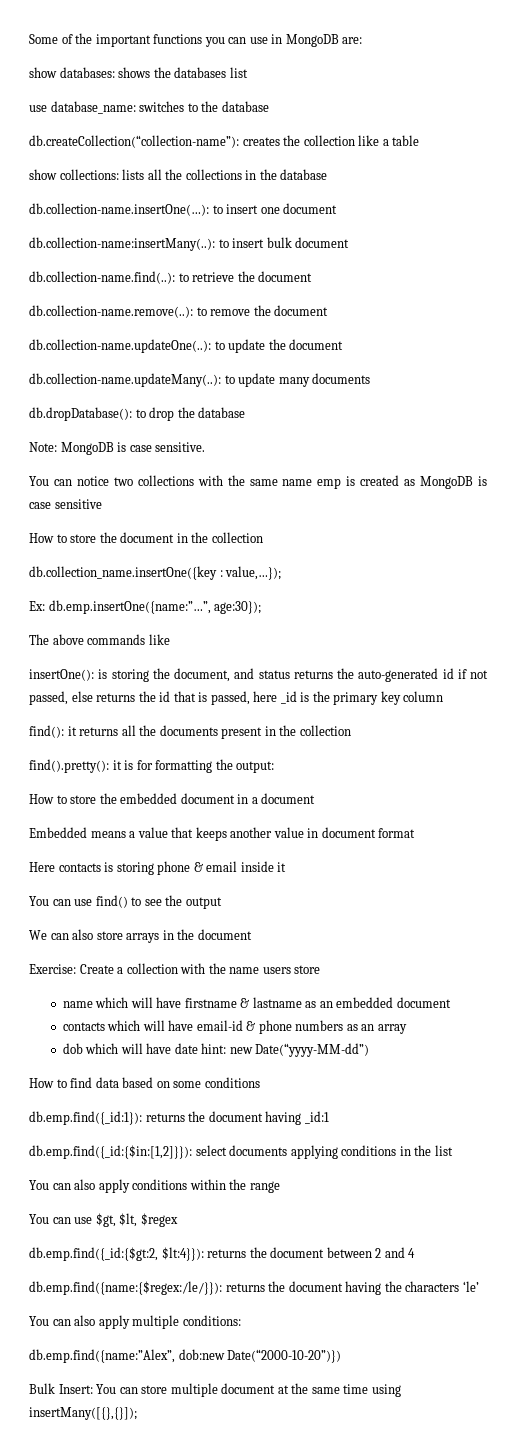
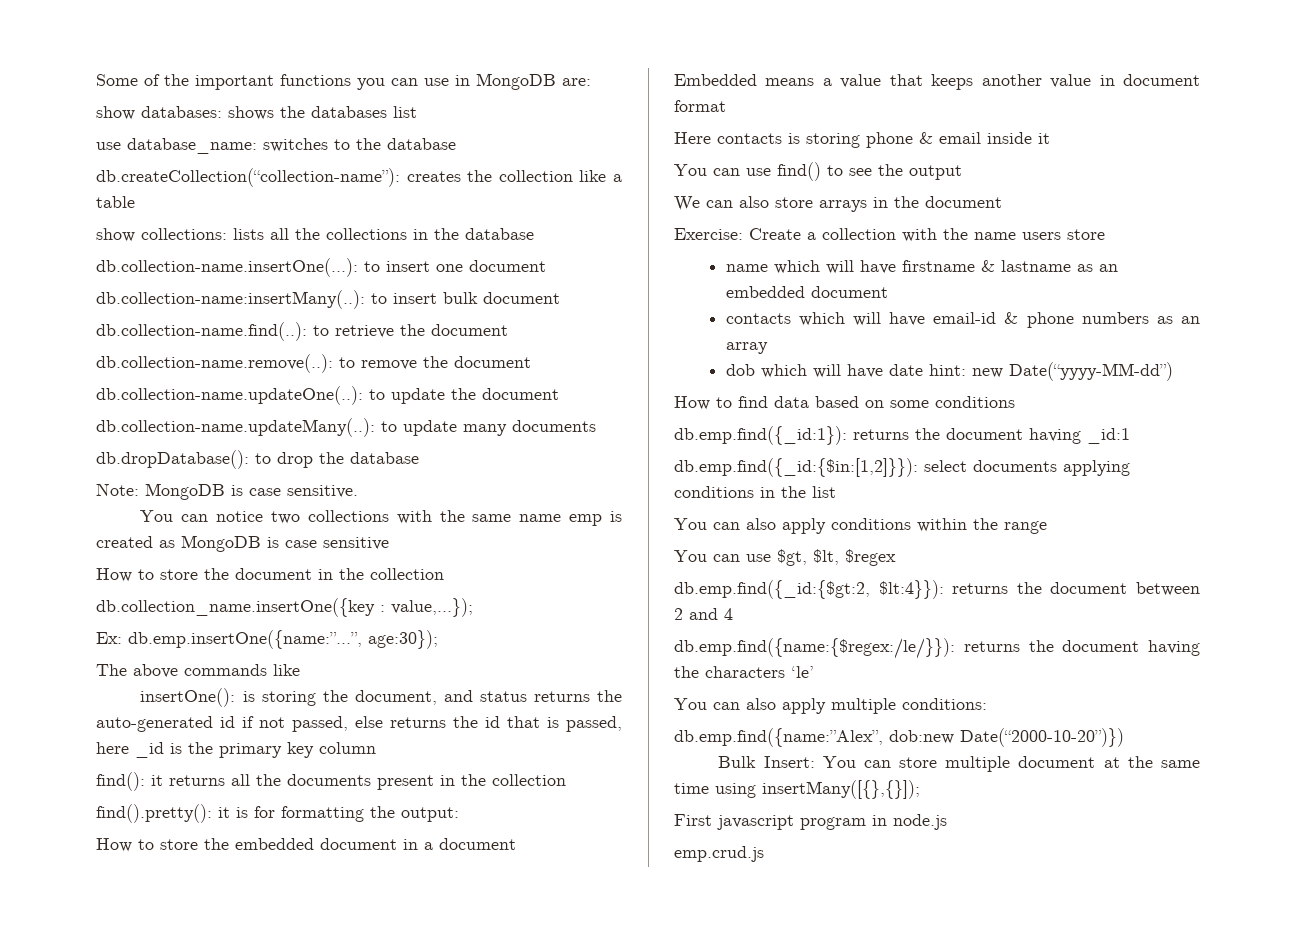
+ First javascript program in node.js
+ emp.crud.js

